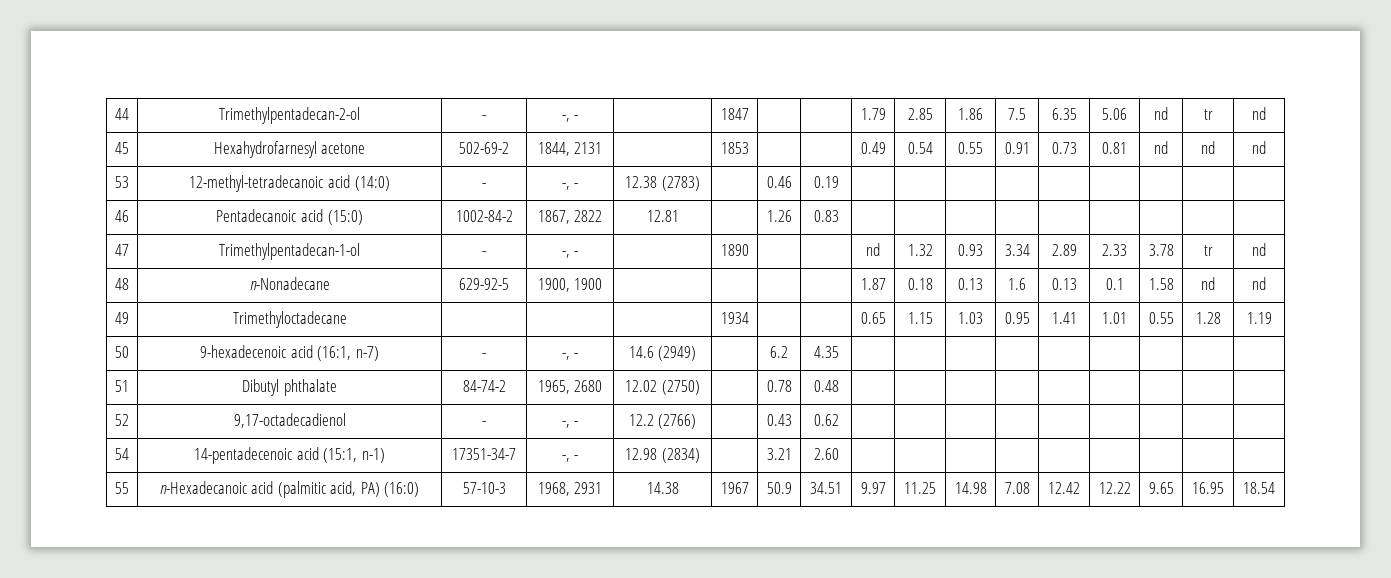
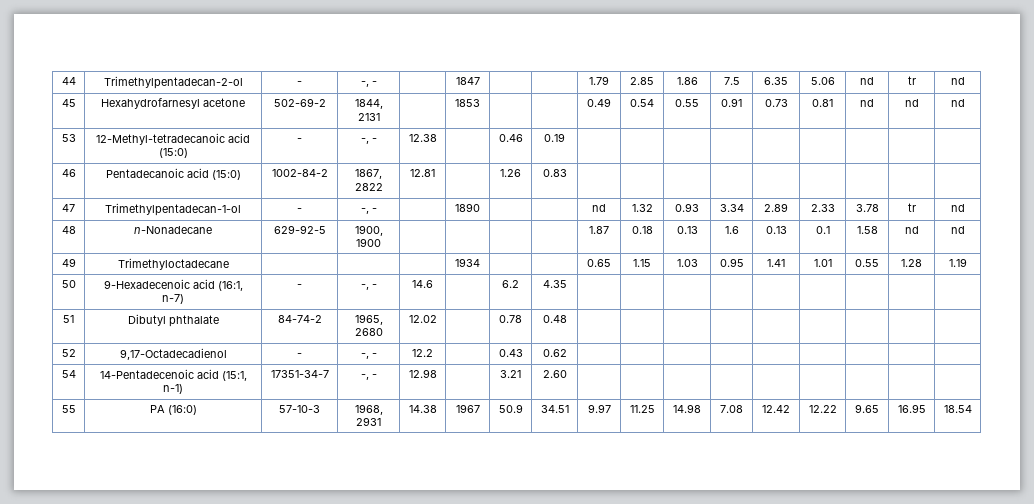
- 53 | 12-methyl-tetradecanoic acid (14:0) | - | -, - | 12.38 (2783) | | 0.46 | 0.19 | | | | | | | | |
+ 53 | 12-Methyl-tetradecanoic acid (15:0) | - | -, - | 12.38 | | 0.46 | 0.19 | | | | | | | | |
- 50 | 9-hexadecenoic acid (16:1, n-7) | - | -, - | 14.6 (2949) | | 6.2 | 4.35 | | | | | | | | |
+ 50 | 9-Hexadecenoic acid (16:1, n-7) | - | -, - | 14.6 | | 6.2 | 4.35 | | | | | | | | |
- 51 | Dibutyl phthalate | 84-74-2 | 1965, 2680 | 12.02 (2750) | | 0.78 | 0.48 | | | | | | | | |
+ 51 | Dibutyl phthalate | 84-74-2 | 1965, 2680 | 12.02 | | 0.78 | 0.48 | | | | | | | | |
- 52 | 9,17-octadecadienol | - | -, - | 12.2 (2766) | | 0.43 | 0.62 | | | | | | | | |
+ 52 | 9,17-Octadecadienol | - | -, - | 12.2 | | 0.43 | 0.62 | | | | | | | | |
- 54 | 14-pentadecenoic acid (15:1, n-1) | 17351-34-7 | -, - | 12.98 (2834) | | 3.21 | 2.60 | | | | | | | | |
+ 54 | 14-Pentadecenoic acid (15:1, n-1) | 17351-34-7 | -, - | 12.98 | | 3.21 | 2.60 | | | | | | | | |
- 55 | n-Hexadecanoic acid (palmitic acid, PA) (16:0) | 57-10-3 | 1968, 2931 | 14.38 | 1967 | 50.9 | 34.51 | 9.97 | 11.25 | 14.98 | 7.08 | 12.42 | 12.22 | 9.65 | 16.95 | 18.54
+ 55 | PA (16:0) | 57-10-3 | 1968, 2931 | 14.38 | 1967 | 50.9 | 34.51 | 9.97 | 11.25 | 14.98 | 7.08 | 12.42 | 12.22 | 9.65 | 16.95 | 18.54

